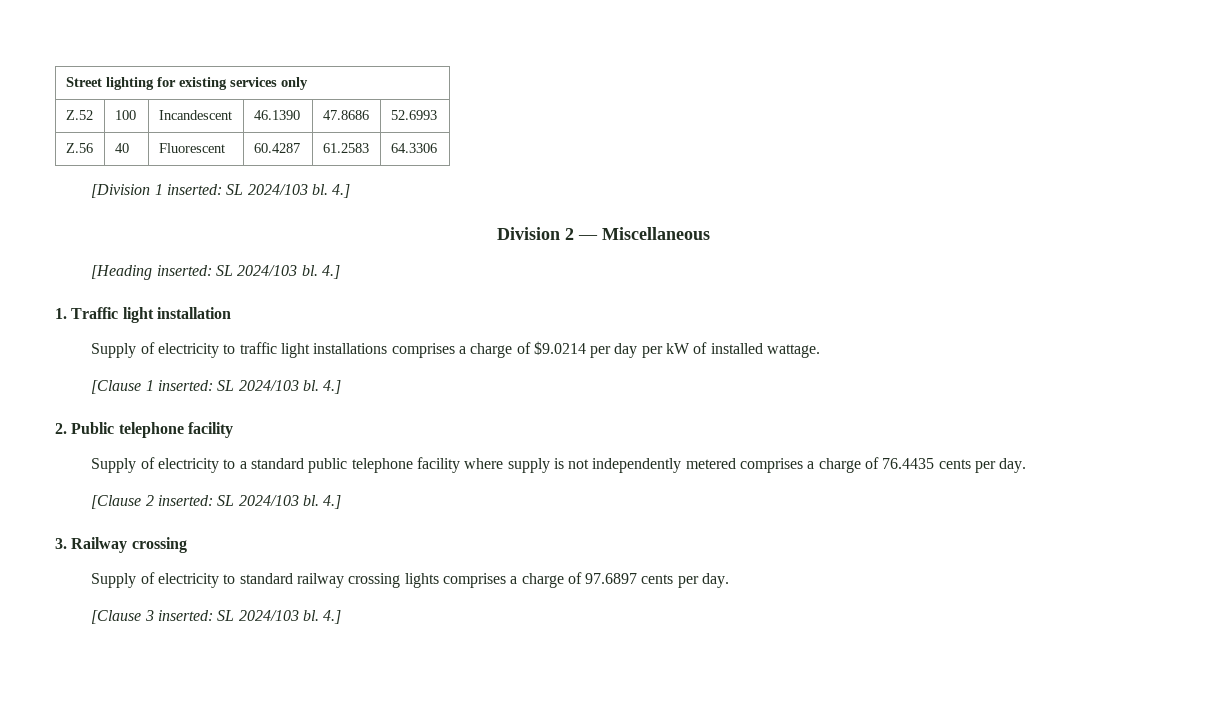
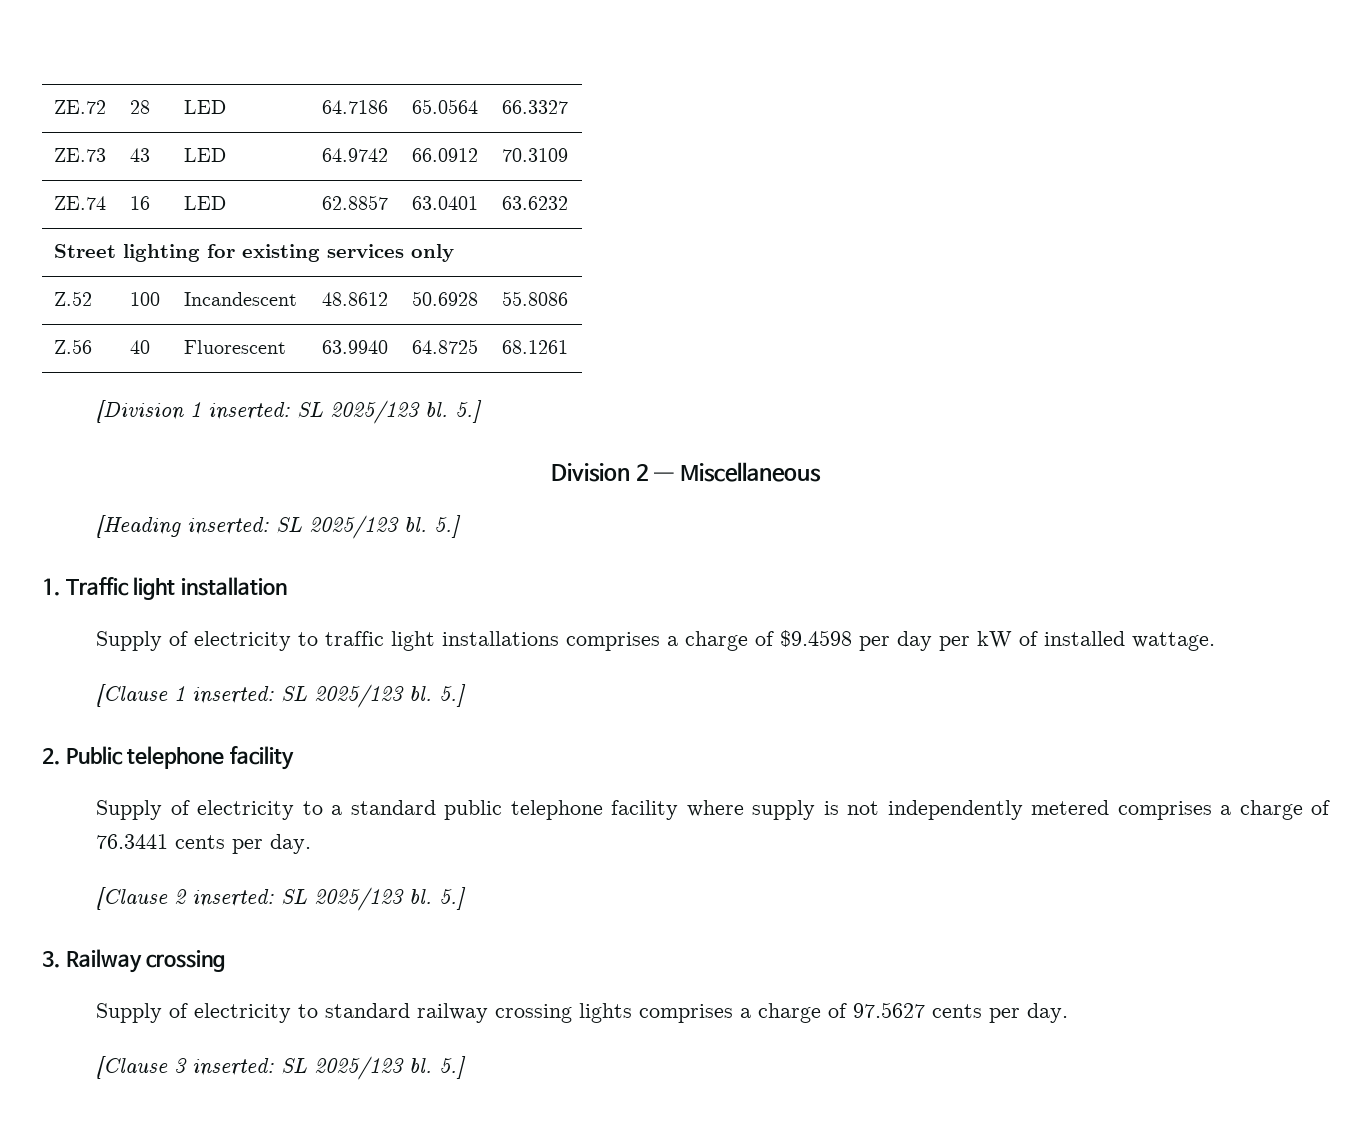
+ ZE.72 | 28 | LED | 64.7186 | 65.0564 | 66.3327
+ ZE.73 | 43 | LED | 64.9742 | 66.0912 | 70.3109
+ ZE.74 | 16 | LED | 62.8857 | 63.0401 | 63.6232
- Z.52 | 100 | Incandescent | 46.1390 | 47.8686 | 52.6993
+ Z.52 | 100 | Incandescent | 48.8612 | 50.6928 | 55.8086
- Z.56 | 40 | Fluorescent | 60.4287 | 61.2583 | 64.3306
+ Z.56 | 40 | Fluorescent | 63.9940 | 64.8725 | 68.1261
- [Division 1 inserted: SL 2024/103 bl. 4.]
+ [Division 1 inserted: SL 2025/123 bl. 5.]
- [Heading inserted: SL 2024/103 bl. 4.]
+ [Heading inserted: SL 2025/123 bl. 5.]
- Supply of electricity to traffic light installations comprises a charge of $9.0214 per day per kW of installed wattage.
+ Supply of electricity to traffic light installations comprises a charge of $9.4598 per day per kW of installed wattage.
- [Clause 1 inserted: SL 2024/103 bl. 4.]
+ [Clause 1 inserted: SL 2025/123 bl. 5.]
- Supply of electricity to a standard public telephone facility where supply is not independently metered comprises a charge of 76.4435 cents per day.
+ Supply of electricity to a standard public telephone facility where supply is not independently metered comprises a charge of 76.3441 cents per day.
- [Clause 2 inserted: SL 2024/103 bl. 4.]
+ [Clause 2 inserted: SL 2025/123 bl. 5.]
- Supply of electricity to standard railway crossing lights comprises a charge of 97.6897 cents per day.
+ Supply of electricity to standard railway crossing lights comprises a charge of 97.5627 cents per day.
- [Clause 3 inserted: SL 2024/103 bl. 4.]
+ [Clause 3 inserted: SL 2025/123 bl. 5.]

